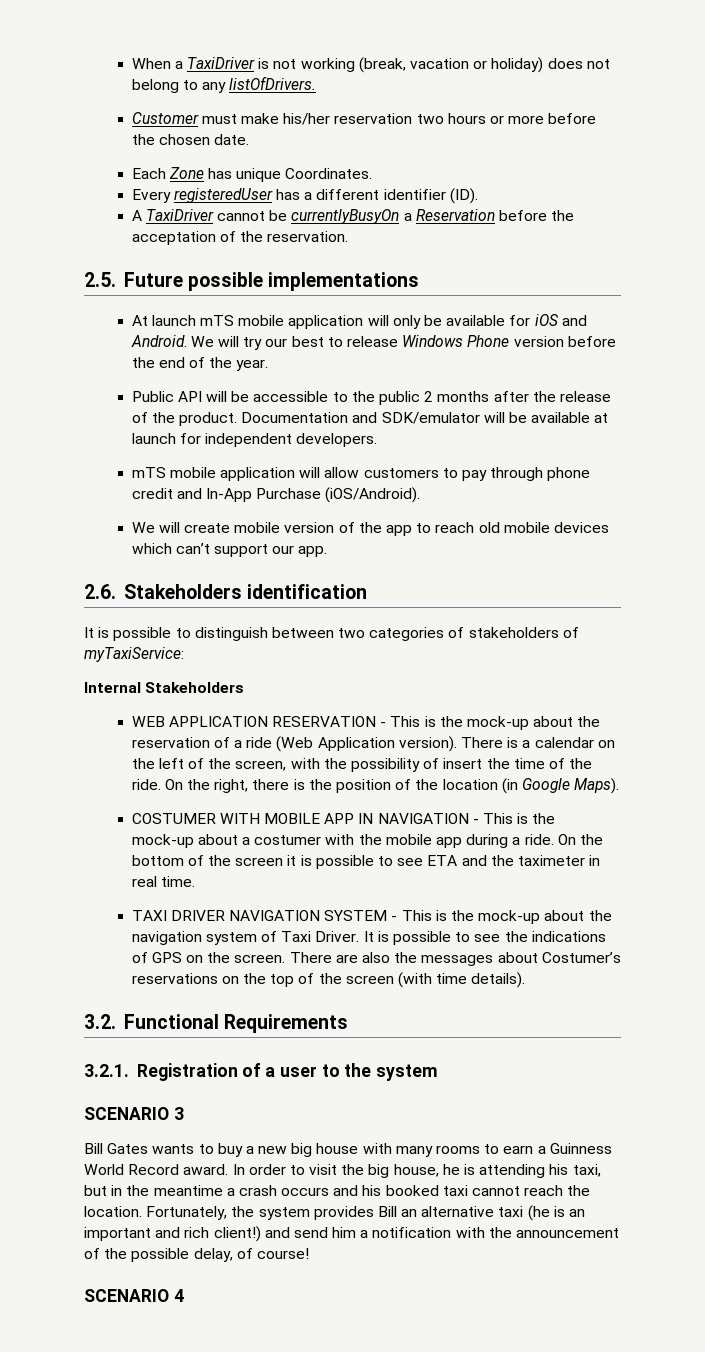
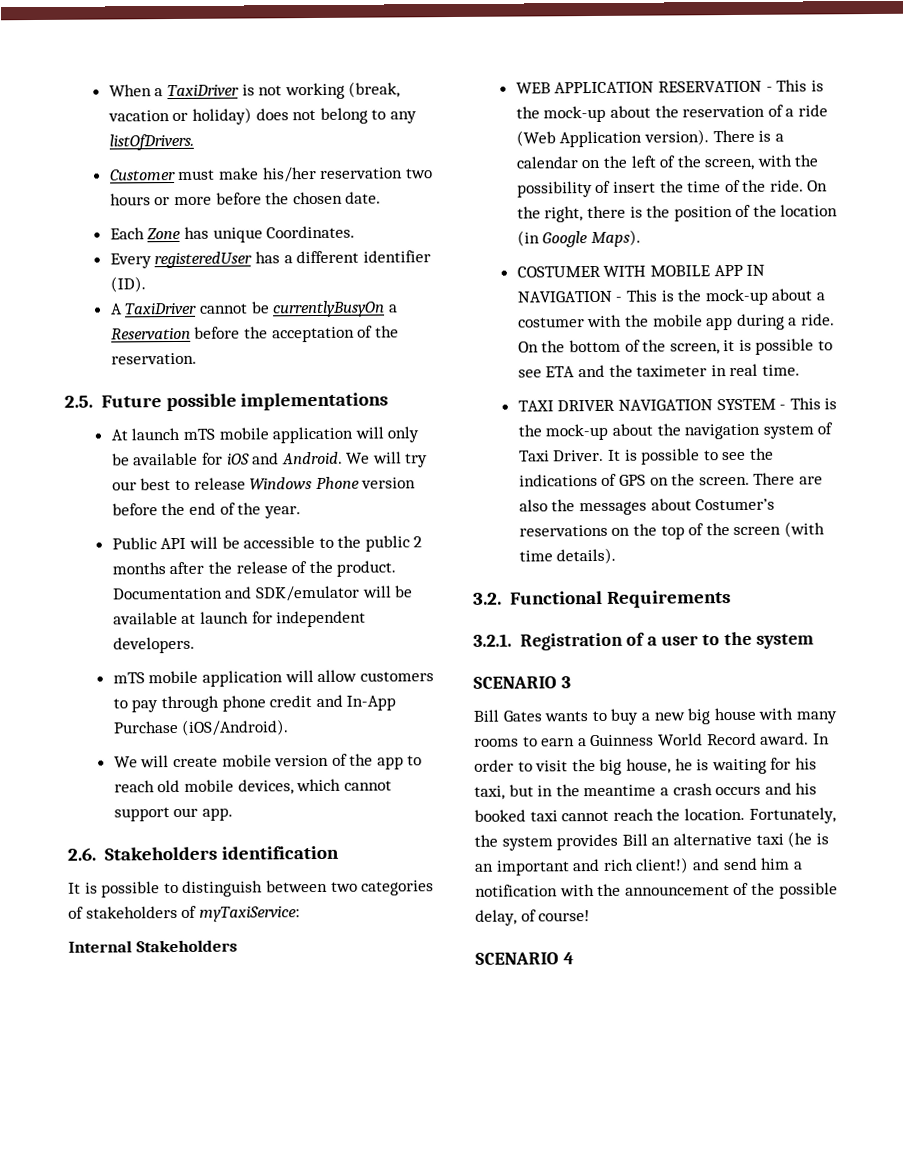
- We will create mobile version of the app to reach old mobile devices which can’t support our app.
+ We will create mobile version of the app to reach old mobile devices, which cannot support our app.
- On the bottom of the screen it is possible to see ETA and the taximeter in real time.
+ On the bottom of the screen, it is possible to see ETA and the taximeter in real time.
- In order to visit the big house, he is attending his taxi, but in the meantime a crash occurs and his booked taxi cannot reach the location.
+ In order to visit the big house, he is waiting for his taxi, but in the meantime a crash occurs and his booked taxi cannot reach the location.

